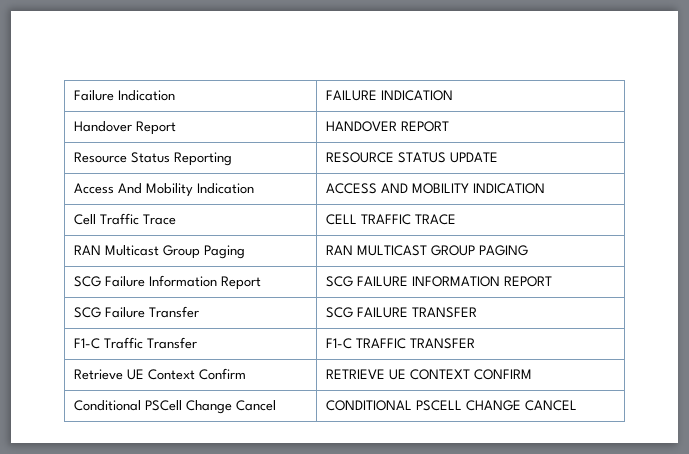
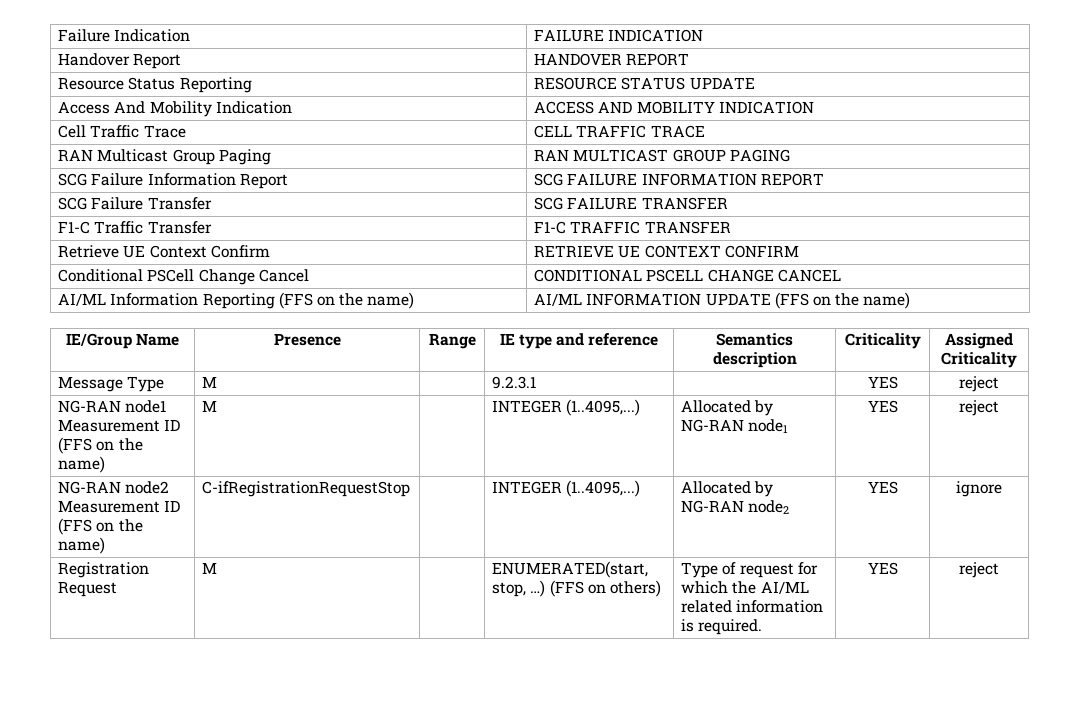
+ AI/ML Information Reporting (FFS on the name) | AI/ML INFORMATION UPDATE (FFS on the name)
+ IE/Group Name | Presence | Range | IE type and reference | Semantics description | Criticality | Assigned Criticality
+ Message Type | M | | 9.2.3.1 | | YES | reject
+ NG-RAN node1 Measurement ID (FFS on the name) | M | | INTEGER (1..4095,...) | Allocated by NG-RAN node1 | YES | reject
+ NG-RAN node2 Measurement ID (FFS on the name) | C-ifRegistrationRequestStop | | INTEGER (1..4095,...) | Allocated by NG-RAN node2 | YES | ignore
+ Registration Request | M | | ENUMERATED(start, stop, …) (FFS on others) | Type of request for which the AI/ML related information is required. | YES | reject

